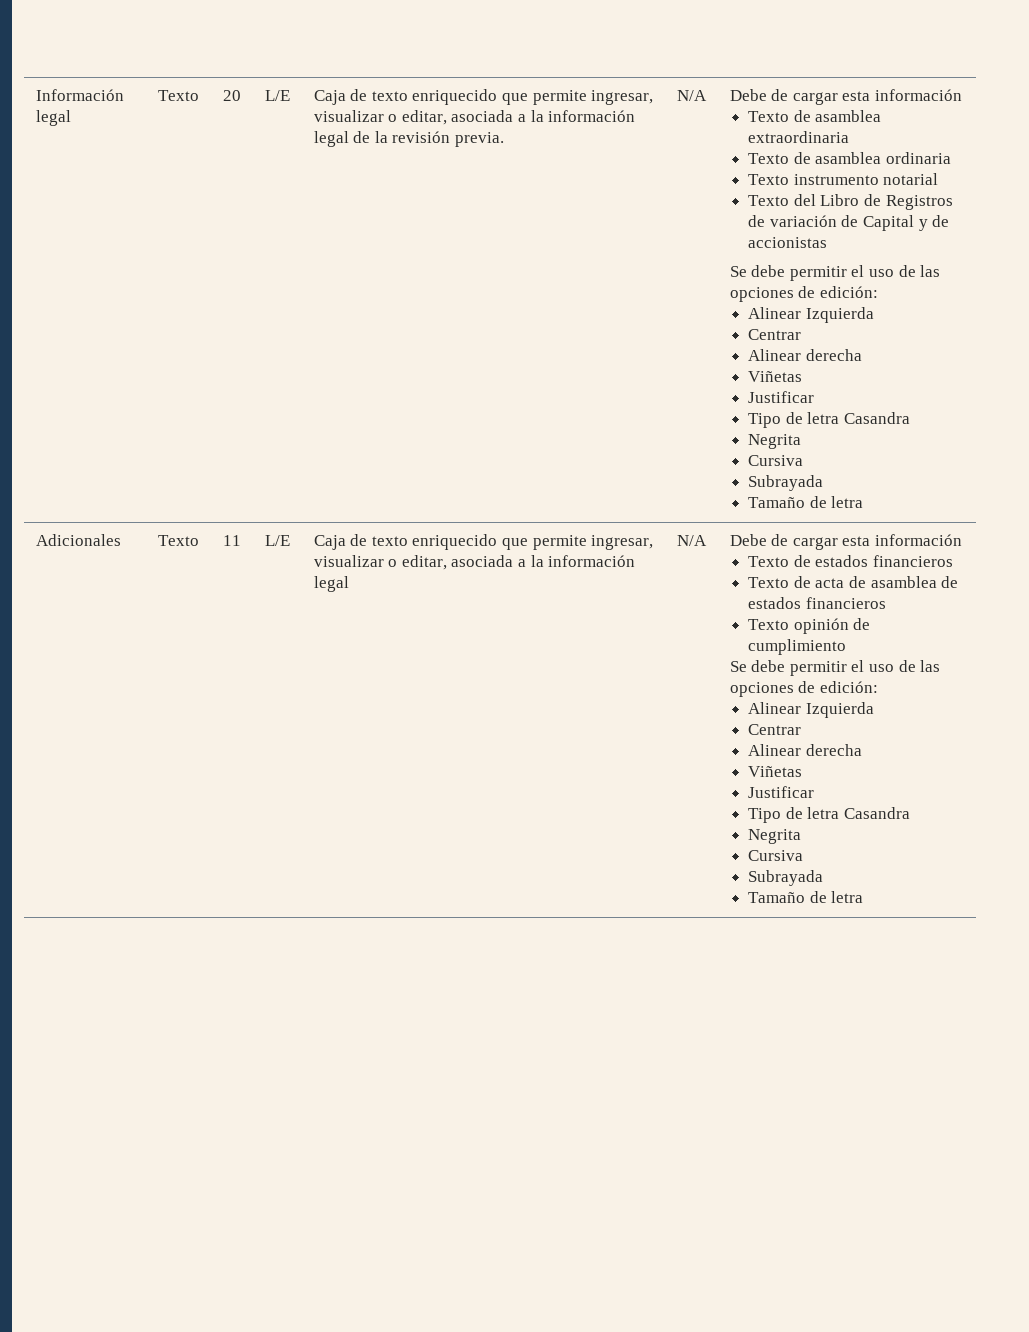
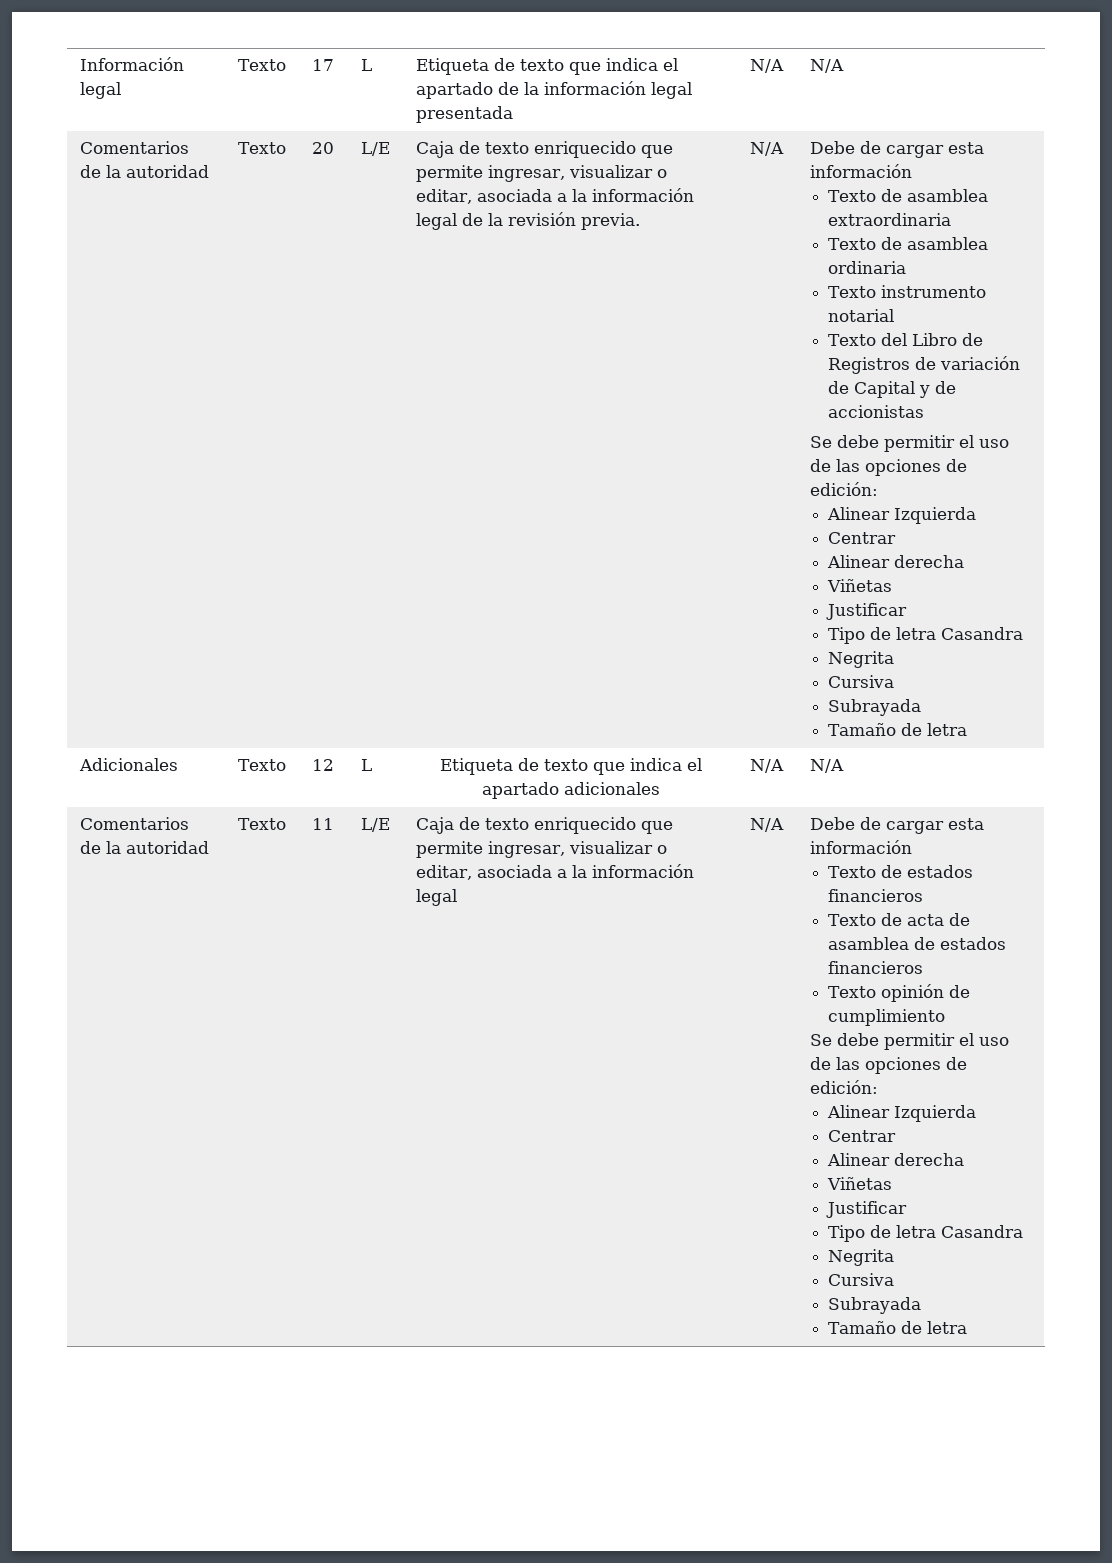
+ 17 | L | Etiqueta de texto que indica el apartado de la información legal presentada | N/A | N/A
+ Comentarios de la autoridad | Texto
+ 12 | L | Etiqueta de texto que indica el apartado adicionales | N/A | N/A
+ Comentarios de la autoridad | Texto

